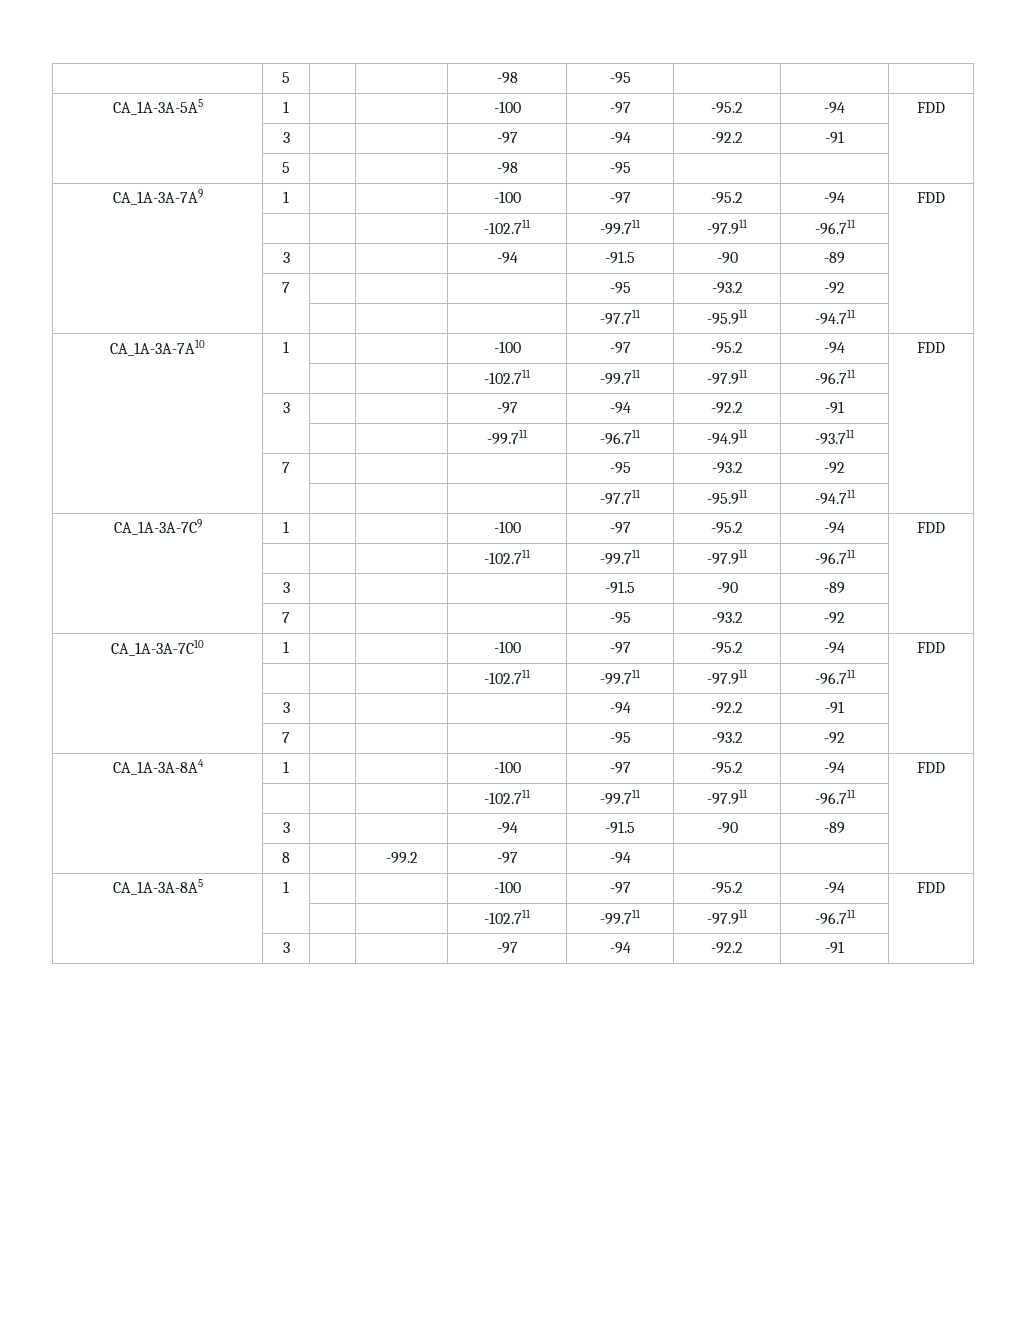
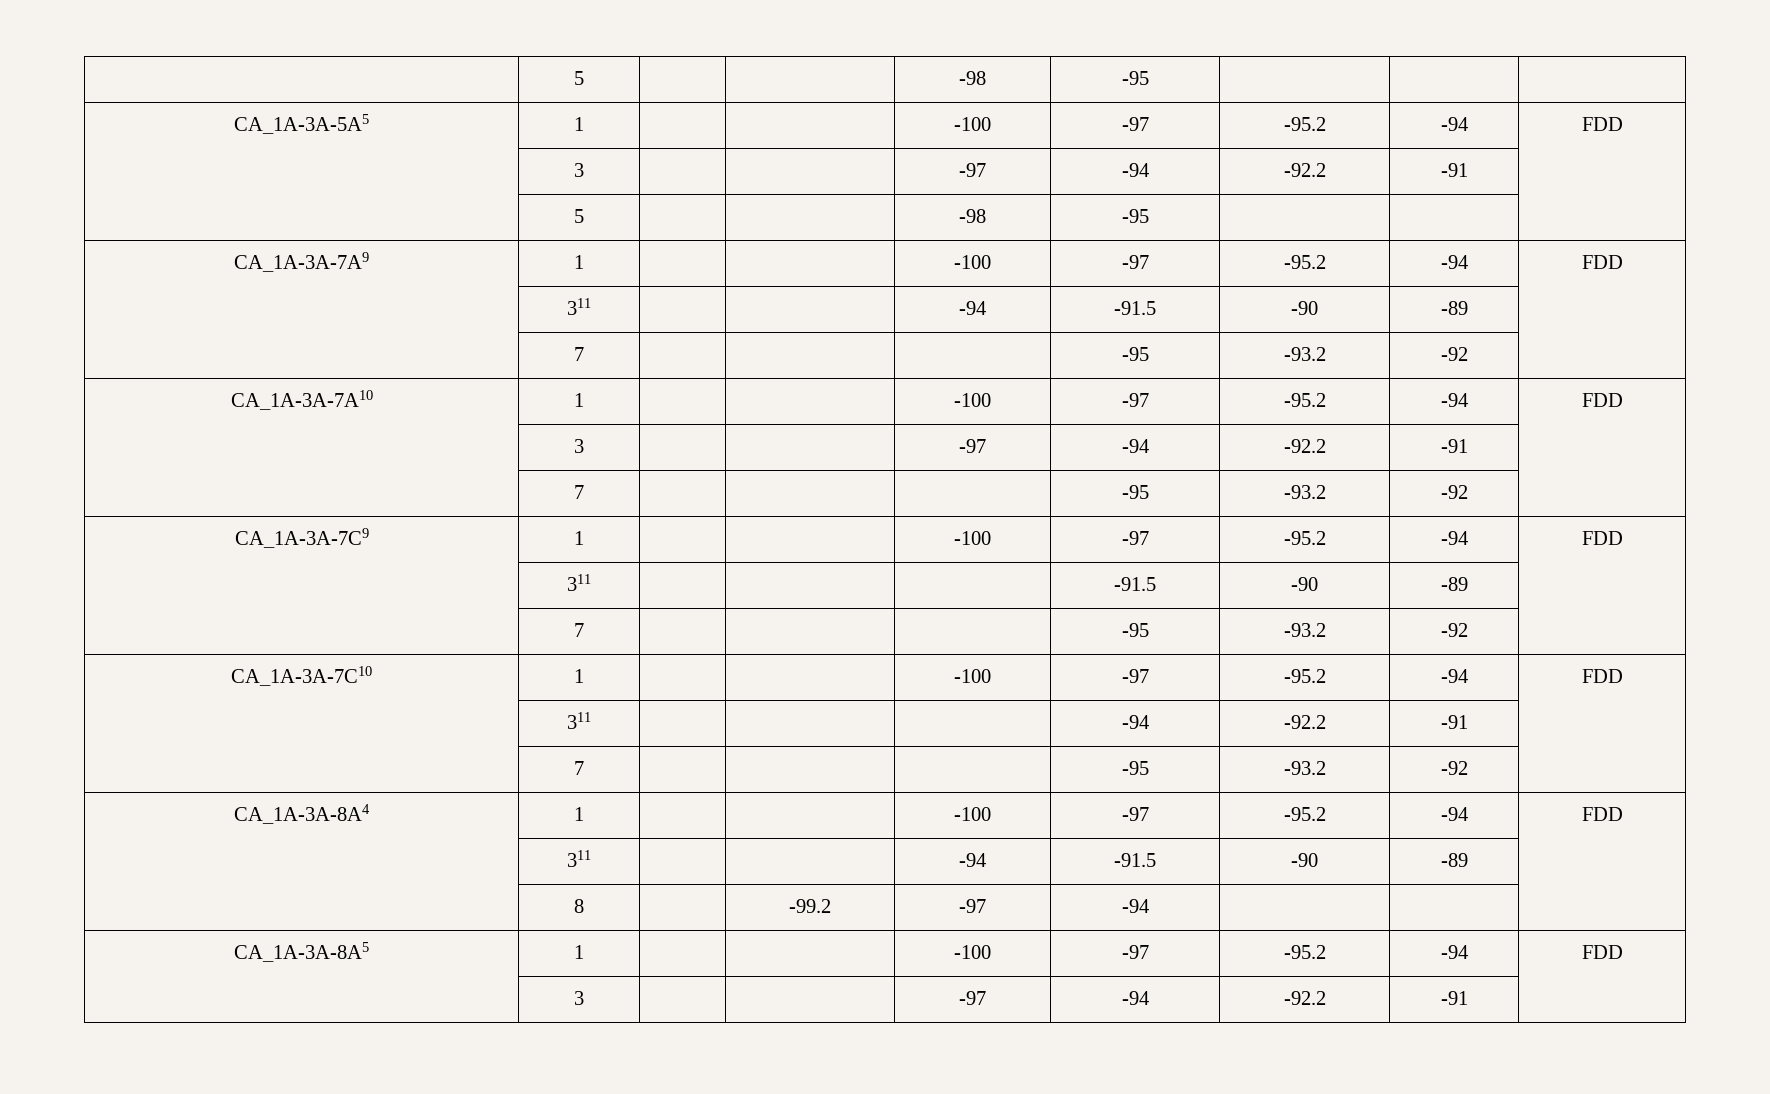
  CA_1A-3A-7A9 | 1 | | | -100 | -97 | -95.2 | -94 | FDD
- | | | | -102.711 | -99.711 | -97.911 | -96.711 |
- | 3 | | | -94 | -91.5 | -90 | -89 |
+ | 311 | | | -94 | -91.5 | -90 | -89 |
  | 7 | | | | -95 | -93.2 | -92 |
- | | | | | -97.711 | -95.911 | -94.711 |
  CA_1A-3A-7A10 | 1 | | | -100 | -97 | -95.2 | -94 | FDD
- | | | | -102.711 | -99.711 | -97.911 | -96.711 |
  | 3 | | | -97 | -94 | -92.2 | -91 |
- | | | | -99.711 | -96.711 | -94.911 | -93.711 |
  | 7 | | | | -95 | -93.2 | -92 |
- | | | | | -97.711 | -95.911 | -94.711 |
  CA_1A-3A-7C9 | 1 | | | -100 | -97 | -95.2 | -94 | FDD
- | | | | -102.711 | -99.711 | -97.911 | -96.711 |
- | 3 | | | | -91.5 | -90 | -89 |
+ | 311 | | | | -91.5 | -90 | -89 |
  CA_1A-3A-7C10 | 1 | | | -100 | -97 | -95.2 | -94 | FDD
- | | | | -102.711 | -99.711 | -97.911 | -96.711 |
- | 3 | | | | -94 | -92.2 | -91 |
+ | 311 | | | | -94 | -92.2 | -91 |
  CA_1A-3A-8A4 | 1 | | | -100 | -97 | -95.2 | -94 | FDD
- | | | | -102.711 | -99.711 | -97.911 | -96.711 |
- | 3 | | | -94 | -91.5 | -90 | -89 |
+ | 311 | | | -94 | -91.5 | -90 | -89 |
  CA_1A-3A-8A5 | 1 | | | -100 | -97 | -95.2 | -94 | FDD
- | | | | -102.711 | -99.711 | -97.911 | -96.711 |

